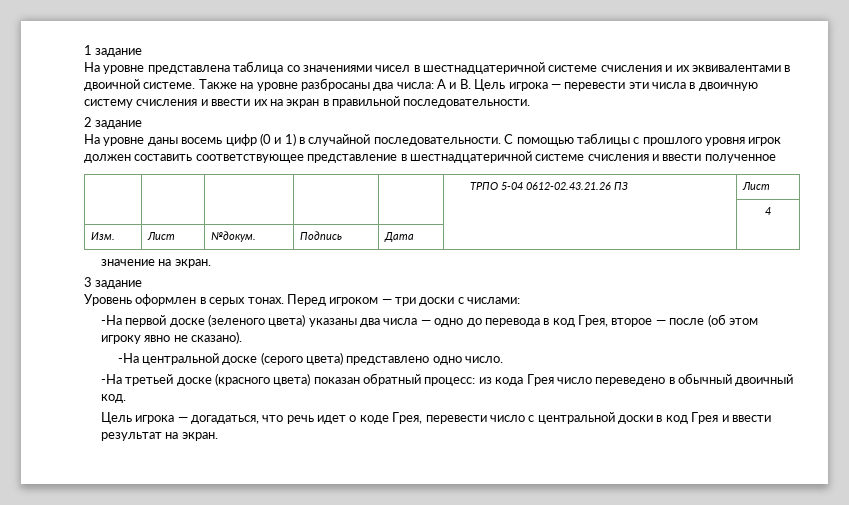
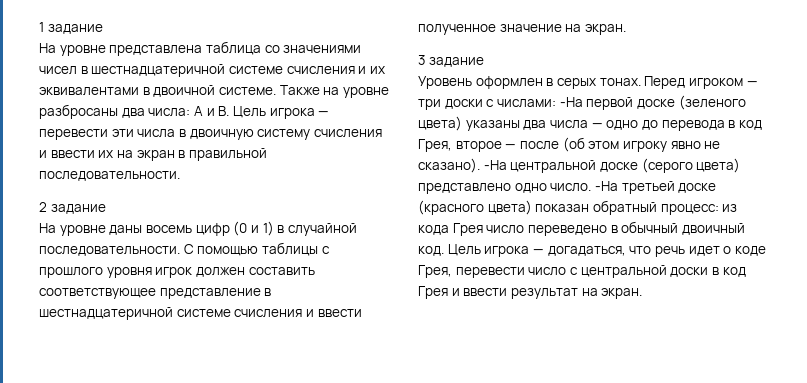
- С помощью таблицы с прошлого уровня игрок должен составить соответствующее представление в шестнадцатеричной системе счисления и ввести полученное
- | | | | | ТРПО 5-04 0612-02.43.21.26 ПЗ | Лист
- | | | | | | 4
- Изм. | Лист | №докум. | Подпись | Дата | |
- значение на экран.
+ С помощью таблицы с прошлого уровня игрок должен составить соответствующее представление в шестнадцатеричной системе счисления и ввести полученное значение на экран.
- Перед игроком — три доски с числами:
- -На первой доске (зеленого цвета) указаны два числа — одно до перевода в код Грея, второе — после (об этом игроку явно не сказано).
- -На центральной доске (серого цвета) представлено одно число.
- -На третьей доске (красного цвета) показан обратный процесс:
+ Перед игроком — три доски с числами: -На первой доске (зеленого цвета) указаны два числа — одно до перевода в код Грея, второе — после (об этом игроку явно не сказано). -На центральной доске (серого цвета) представлено одно число. -На третьей доске (красного цвета) показан обратный процесс:
- из кода Грея число переведено в обычный двоичный код.
- Цель игрока — догадаться, что речь идет о коде Грея, перевести число с центральной доски в код Грея и ввести результат на экран.
+ из кода Грея число переведено в обычный двоичный код. Цель игрока — догадаться, что речь идет о коде Грея, перевести число с центральной доски в код Грея и ввести результат на экран.

